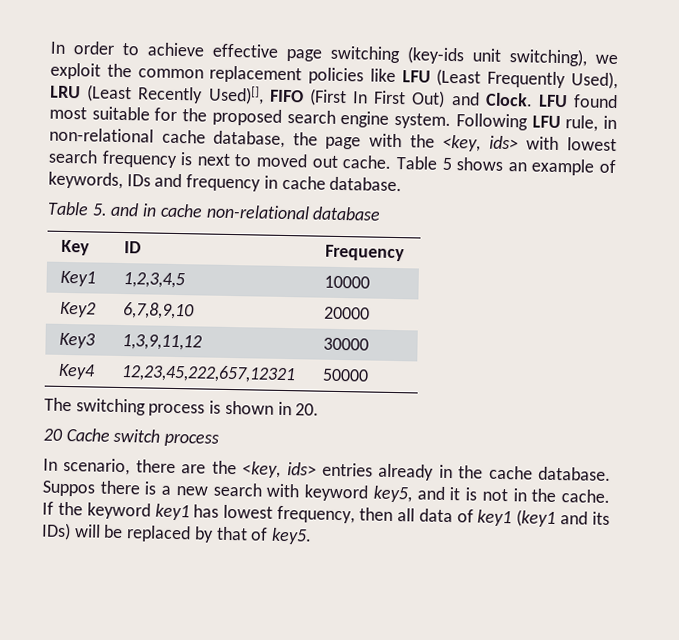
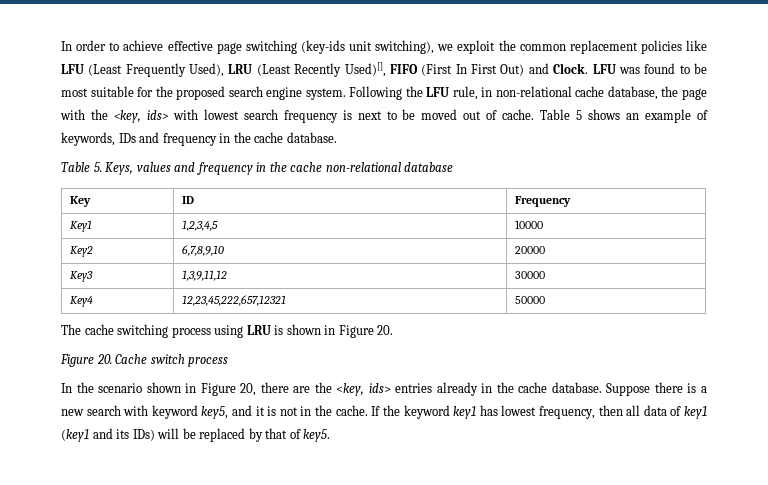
- LFU found most suitable for the proposed search engine system.
+ LFU was found to be most suitable for the proposed search engine system.
- Following LFU rule, in non-relational cache database, the page with the <key, ids> with lowest search frequency is next to moved out cache.
+ Following the LFU rule, in non-relational cache database, the page with the <key, ids> with lowest search frequency is next to be moved out of cache.
- Table 5 shows an example of keywords, IDs and frequency in cache database.
+ Table 5 shows an example of keywords, IDs and frequency in the cache database.
- Table 5. and in cache non-relational database
+ Table 5. Keys, values and frequency in the cache non-relational database
- The switching process is shown in 20.
+ The cache switching process using LRU is shown in Figure 20.
- 20 Cache switch process
+ Figure 20. Cache switch process
- In scenario, there are the <key, ids> entries already in the cache database.
+ In the scenario shown in Figure 20, there are the <key, ids> entries already in the cache database.
- Suppos there is a new search with keyword key5, and it is not in the cache.
+ Suppose there is a new search with keyword key5, and it is not in the cache.

